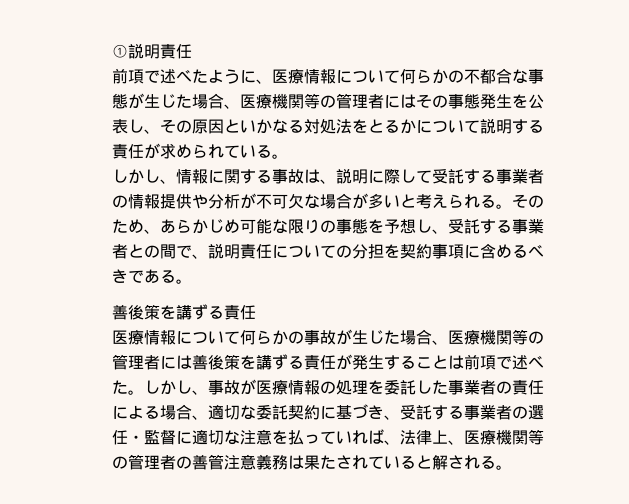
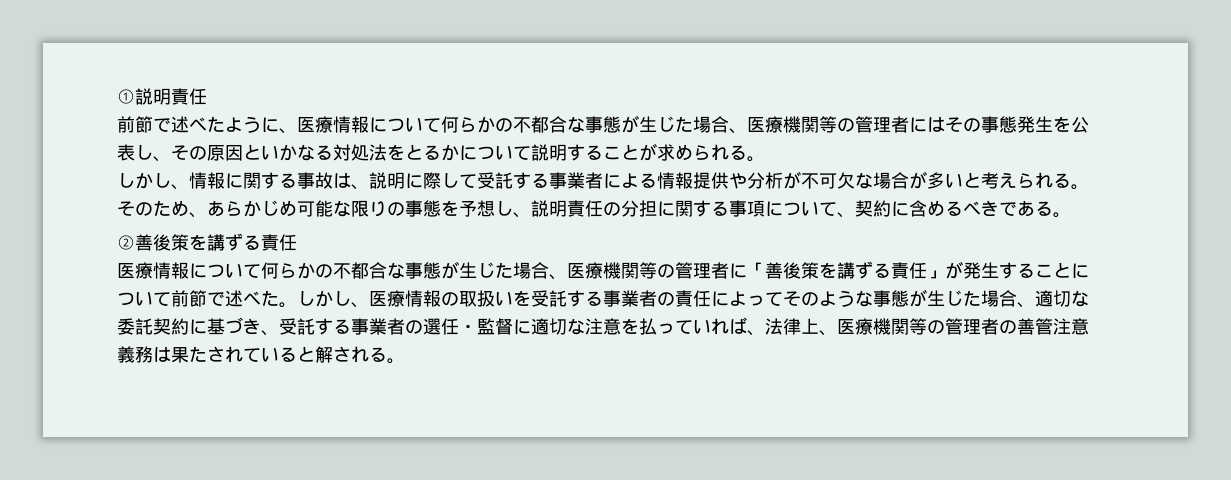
- 前項で述べたように、医療情報について何らかの不都合な事態が生じた場合、医療機関等の管理者にはその事態発生を公表し、その原因といかなる対処法をとるかについて説明する責任が求められている。
+ 前節で述べたように、医療情報について何らかの不都合な事態が生じた場合、医療機関等の管理者にはその事態発生を公表し、その原因といかなる対処法をとるかについて説明することが求められる。
- しかし、情報に関する事故は、説明に際して受託する事業者の情報提供や分析が不可欠な場合が多いと考えられる。
+ しかし、情報に関する事故は、説明に際して受託する事業者による情報提供や分析が不可欠な場合が多いと考えられる。
- そのため、あらかじめ可能な限りの事態を予想し、受託する事業者との間で、説明責任についての分担を契約事項に含めるべきである。
- 善後策を講ずる責任
+ そのため、あらかじめ可能な限りの事態を予想し、説明責任の分担に関する事項について、契約に含めるべきである。
+ ②善後策を講ずる責任
- 医療情報について何らかの事故が生じた場合、医療機関等の管理者には善後策を講ずる責任が発生することは前項で述べた。
+ 医療情報について何らかの不都合な事態が生じた場合、医療機関等の管理者に「善後策を講ずる責任」が発生することについて前節で述べた。
- しかし、事故が医療情報の処理を委託した事業者の責任による場合、適切な委託契約に基づき、受託する事業者の選任・監督に適切な注意を払っていれば、法律上、医療機関等の管理者の善管注意義務は果たされていると解される。
+ しかし、医療情報の取扱いを受託する事業者の責任によってそのような事態が生じた場合、適切な委託契約に基づき、受託する事業者の選任・監督に適切な注意を払っていれば、法律上、医療機関等の管理者の善管注意義務は果たされていると解される。

